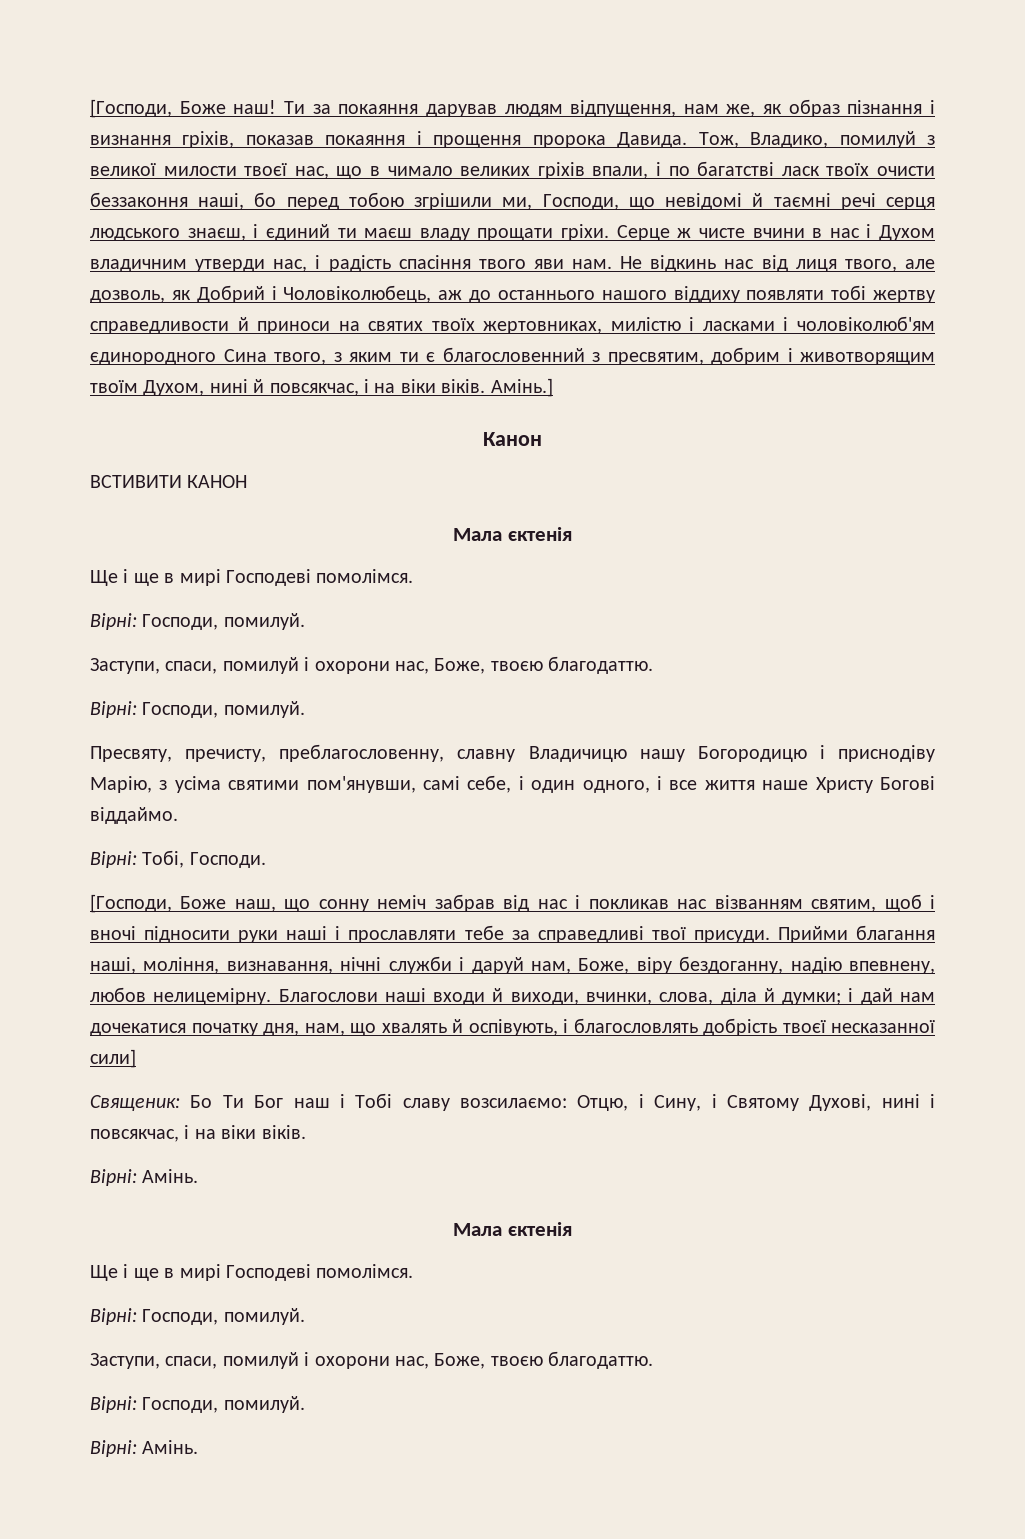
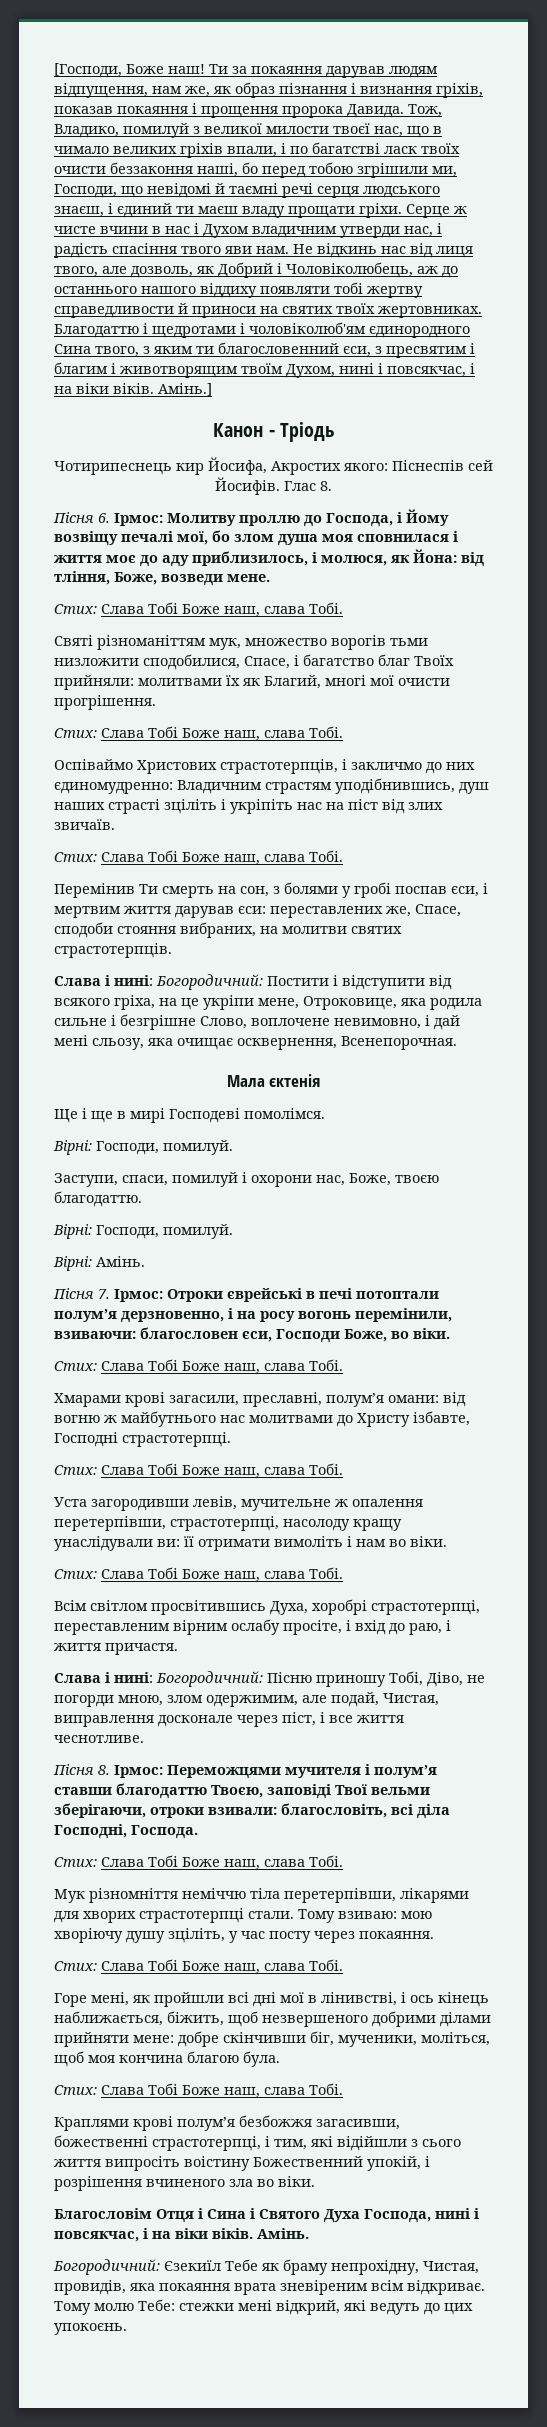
- Не відкинь нас від лиця твого, але дозволь, як Добрий і Чоловіколюбець, аж до останнього нашого віддиху появляти тобі жертву справедливости й приноси на святих твоїх жертовниках, милістю і ласками і чоловіколюб'ям єдинородного Сина твого, з яким ти є благословенний з пресвятим, добрим і животворящим твоїм Духом, нині й повсякчас, і на віки віків.
+ Не відкинь нас від лиця твого, але дозволь, як Добрий і Чоловіколюбець, аж до останнього нашого віддиху появляти тобі жертву справедливости й приноси на святих твоїх жертовниках. Благодаттю і щедротами і чоловіколюб'ям єдинородного Сина твого, з яким ти благословенний єси, з пресвятим і благим і животворящим твоїм Духом, нині і повсякчас, і на віки віків.
- Канон
- ВСТИВИТИ КАНОН
- Мала єктенія
- Ще і ще в мирі Господеві помолімся.
- Вірні: Господи, помилуй.
- Заступи, спаси, помилуй і охорони нас, Боже, твоєю благодаттю.
- Вірні: Господи, помилуй.
- Пресвяту, пречисту, преблагословенну, славну Владичицю нашу Богородицю і приснодіву Марію, з усіма святими пом'янувши, самі себе, і один одного, і все життя наше Христу Богові віддаймо.
- Вірні: Тобі, Господи.
- [Господи, Боже наш, що сонну неміч забрав від нас і покликав нас візванням святим, щоб і вночі підносити руки наші і прославляти тебе за справедливі твої присуди. Прийми благання наші, моління, визнавання, нічні служби і даруй нам, Боже, віру бездоганну, надію впевнену, любов нелицемірну. Благослови наші входи й виходи, вчинки, слова, діла й думки; і дай нам дочекатися початку дня, нам, що хвалять й оспівують, і благословлять добрість твоєї несказанної сили]
- Священик: Бо Ти Бог наш і Тобі славу возсилаємо: Отцю, і Сину, і Святому Духові, нині і повсякчас, і на віки віків.
- Вірні: Амінь.
+ Канон - Тріодь
+ Чотирипеснець кир Йосифа, Акростих якого: Піснеспів сей Йосифів. Глас 8.
+ Пісня 6. Ірмос: Молитву проллю до Господа, і Йому возвіщу печалі мої, бо злом душа моя сповнилася і життя моє до аду приблизилось, і молюся, як Йона: від тління, Боже, возведи мене.
+ Стих: Слава Тобі Боже наш, слава Тобі.
+ Святі різноманіттям мук, множество ворогів тьми низложити сподобилися, Спасе, і багатство благ Твоїх прийняли: молитвами їх як Благий, многі мої очисти прогрішення.
+ Стих: Слава Тобі Боже наш, слава Тобі.
+ Оспіваймо Христових страстотерпців, і закличмо до них єдиномудренно: Владичним страстям уподібнившись, душ наших страсті зціліть і укріпіть нас на піст від злих звичаїв.
+ Стих: Слава Тобі Боже наш, слава Тобі.
+ Перемінив Ти смерть на сон, з болями у гробі поспав єси, і мертвим життя дарував єси: переставлених же, Спасе, сподоби стояння вибраних, на молитви святих страстотерпців.
+ Слава і нині: Богородичний: Постити і відступити від всякого гріха, на це укріпи мене, Отроковице, яка родила сильне і безгрішне Слово, воплочене невимовно, і дай мені сльозу, яка очищає осквернення, Всенепорочная.
+ Пісня 7. Ірмос: Отроки єврейські в печі потоптали полум’я дерзновенно, і на росу вогонь перемінили, взиваючи: благословен єси, Господи Боже, во віки.
+ Стих: Слава Тобі Боже наш, слава Тобі.
+ Хмарами крові загасили, преславні, полум’я омани: від вогню ж майбутнього нас молитвами до Христу ізбавте, Господні страстотерпці.
+ Стих: Слава Тобі Боже наш, слава Тобі.
+ Уста загородивши левів, мучительне ж опалення перетерпівши, страстотерпці, насолоду кращу унаслідували ви: її отримати вимоліть і нам во віки.
+ Стих: Слава Тобі Боже наш, слава Тобі.
+ Всім світлом просвітившись Духа, хоробрі страстотерпці, переставленим вірним ослабу просіте, і вхід до раю, і життя причастя.
+ Слава і нині: Богородичний: Пісню приношу Тобі, Діво, не погорди мною, злом одержимим, але подай, Чистая, виправлення досконале через піст, і все життя чеснотливе.
+ Пісня 8. Ірмос: Переможцями мучителя і полум’я ставши благодаттю Твоєю, заповіді Твої вельми зберігаючи, отроки взивали: благословіть, всі діла Господні, Господа.
+ Стих: Слава Тобі Боже наш, слава Тобі.
+ Мук різномніття неміччю тіла перетерпівши, лікарями для хворих страстотерпці стали. Тому взиваю: мою хворіючу душу зціліть, у час посту через покаяння.
+ Стих: Слава Тобі Боже наш, слава Тобі.
+ Горе мені, як пройшли всі дні мої в лінивстві, і ось кінець наближається, біжить, щоб незвершеного добрими ділами прийняти мене: добре скінчивши біг, мученики, моліться, щоб моя кончина благою була.
+ Стих: Слава Тобі Боже наш, слава Тобі.
+ Краплями крові полум’я безбожжя загасивши, божественні страстотерпці, і тим, які відійшли з сього життя випросіть воістину Божественний упокій, і розрішення вчиненого зла во віки.
+ Благословім Отця і Сина і Святого Духа Господа, нині і повсякчас, і на віки віків. Амінь.
+ Богородичний: Єзекиїл Тебе як браму непрохідну, Чистая, провидів, яка покаяння врата зневіреним всім відкриває. Тому молю Тебе: стежки мені відкрий, які ведуть до цих упокоєнь.

